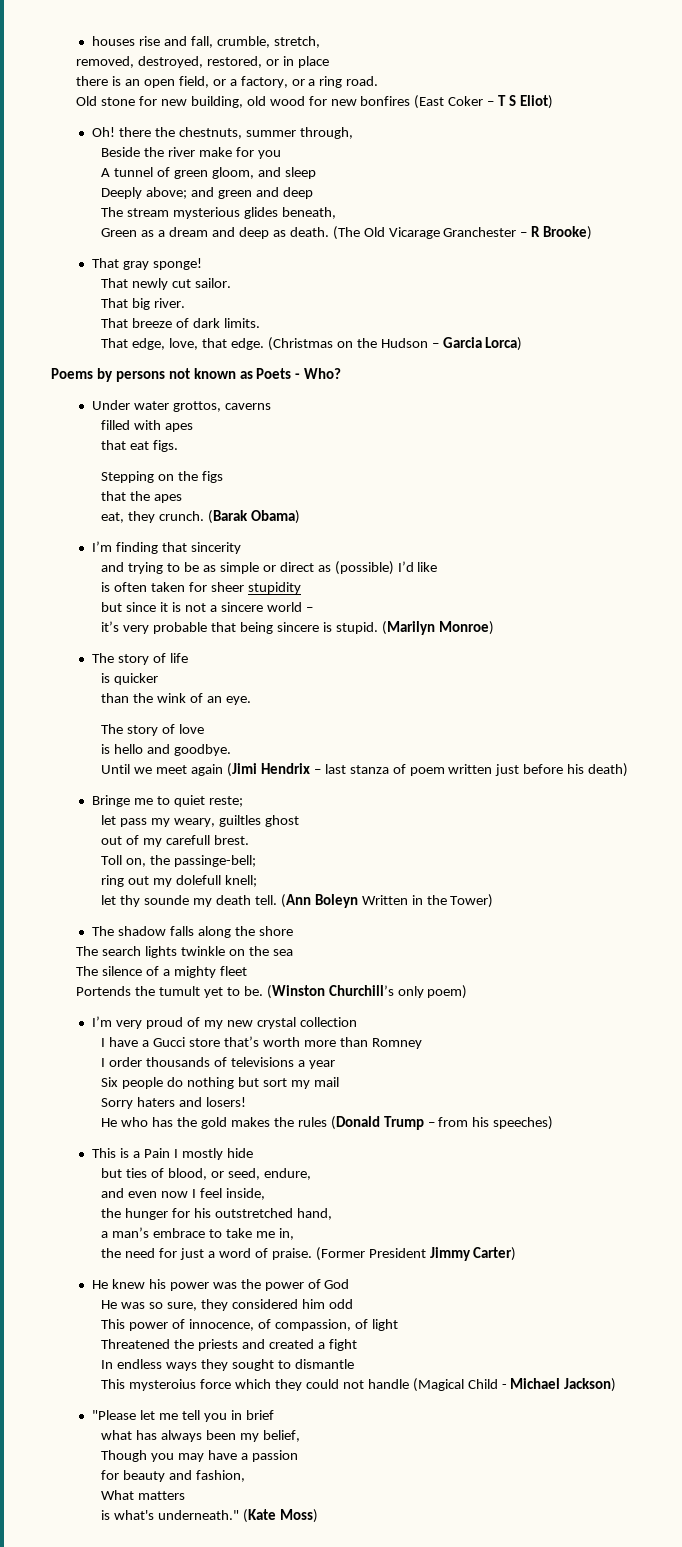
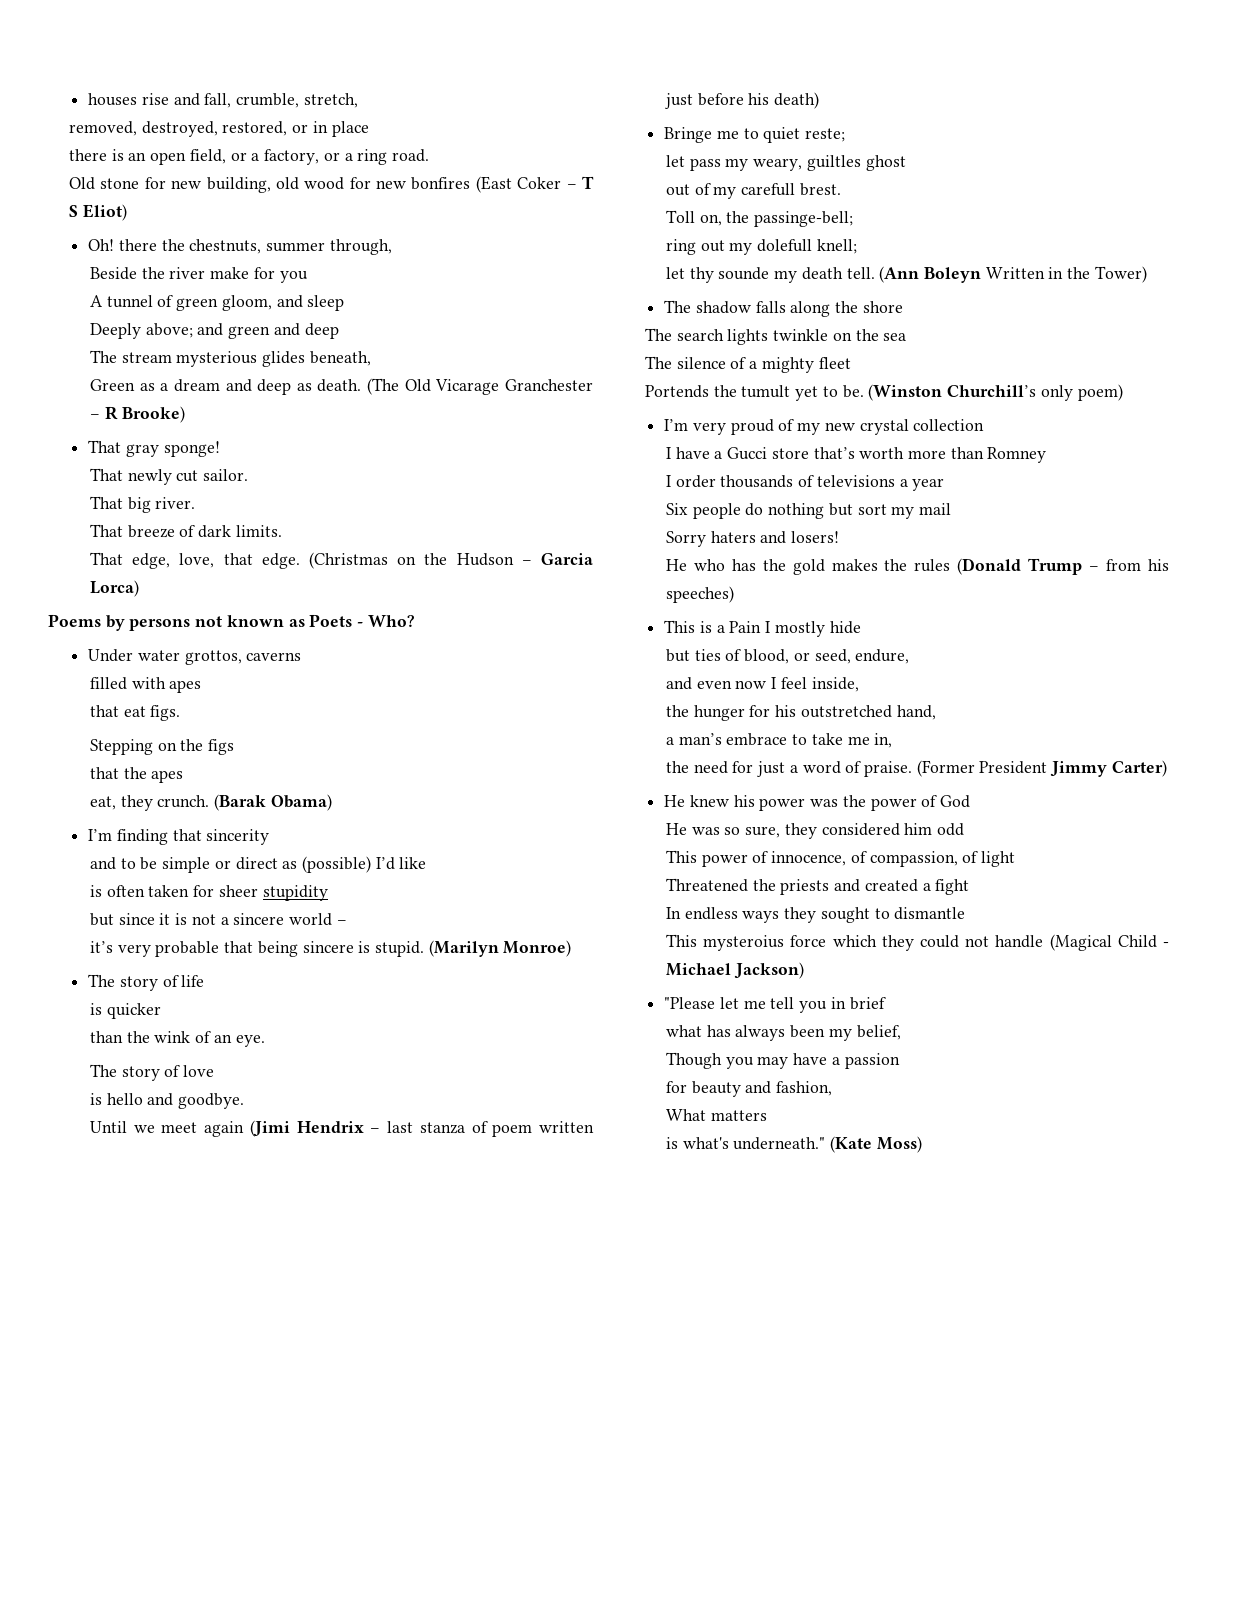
- and trying to be as simple or direct as (possible) I’d like
+ and to be simple or direct as (possible) I’d like

